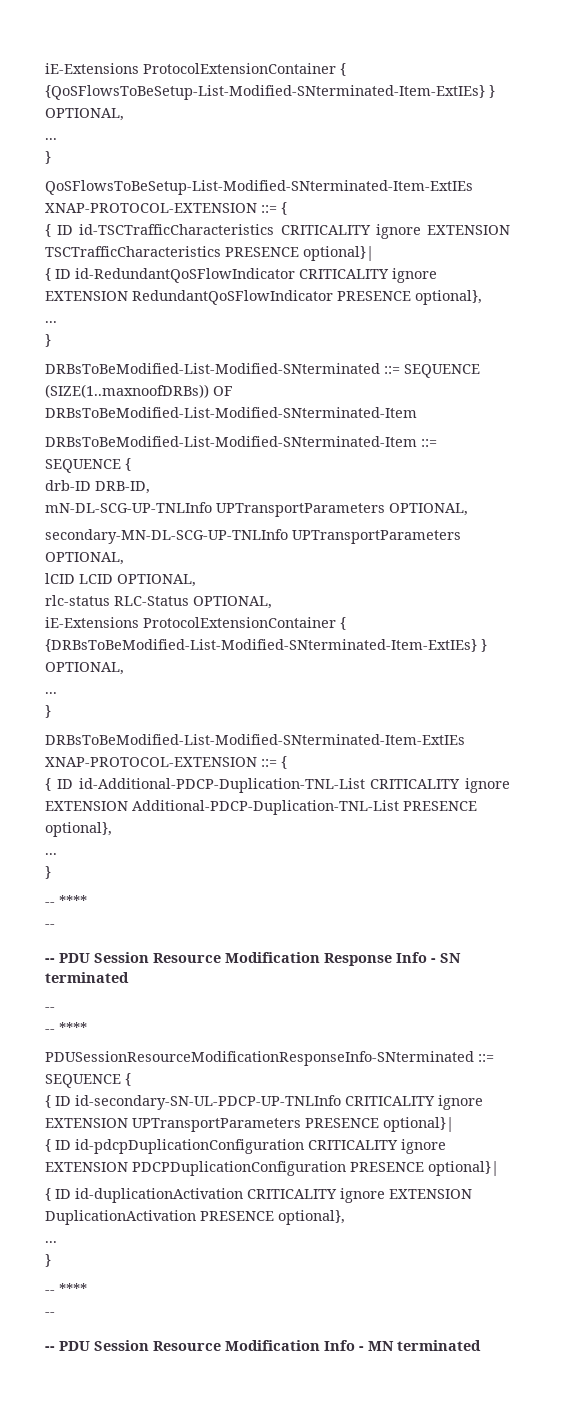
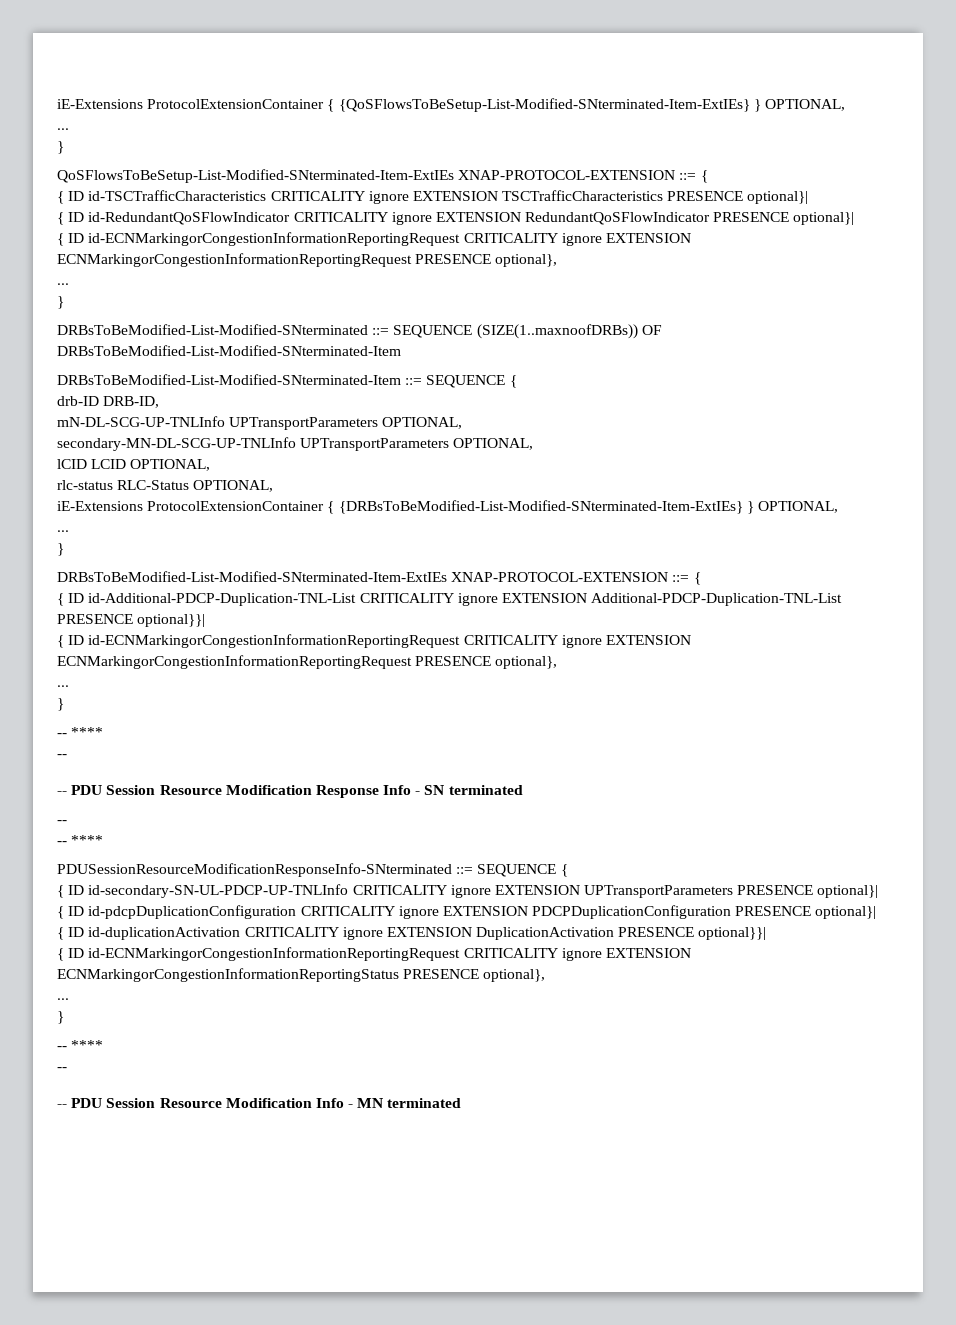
- { ID id-RedundantQoSFlowIndicator CRITICALITY ignore EXTENSION RedundantQoSFlowIndicator PRESENCE optional},
+ { ID id-RedundantQoSFlowIndicator CRITICALITY ignore EXTENSION RedundantQoSFlowIndicator PRESENCE optional}|
+ { ID id-ECNMarkingorCongestionInformationReportingRequest CRITICALITY ignore EXTENSION ECNMarkingorCongestionInformationReportingRequest PRESENCE optional},
- { ID id-Additional-PDCP-Duplication-TNL-List CRITICALITY ignore EXTENSION Additional-PDCP-Duplication-TNL-List PRESENCE optional},
+ { ID id-Additional-PDCP-Duplication-TNL-List CRITICALITY ignore EXTENSION Additional-PDCP-Duplication-TNL-List PRESENCE optional}}|
+ { ID id-ECNMarkingorCongestionInformationReportingRequest CRITICALITY ignore EXTENSION ECNMarkingorCongestionInformationReportingRequest PRESENCE optional},
- { ID id-duplicationActivation CRITICALITY ignore EXTENSION DuplicationActivation PRESENCE optional},
+ { ID id-duplicationActivation CRITICALITY ignore EXTENSION DuplicationActivation PRESENCE optional}}|
+ { ID id-ECNMarkingorCongestionInformationReportingRequest CRITICALITY ignore EXTENSION ECNMarkingorCongestionInformationReportingStatus PRESENCE optional},

